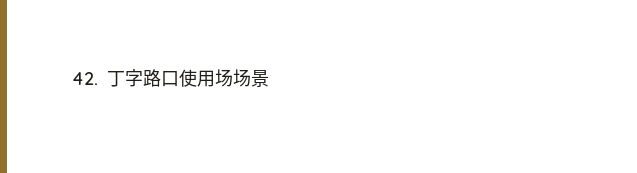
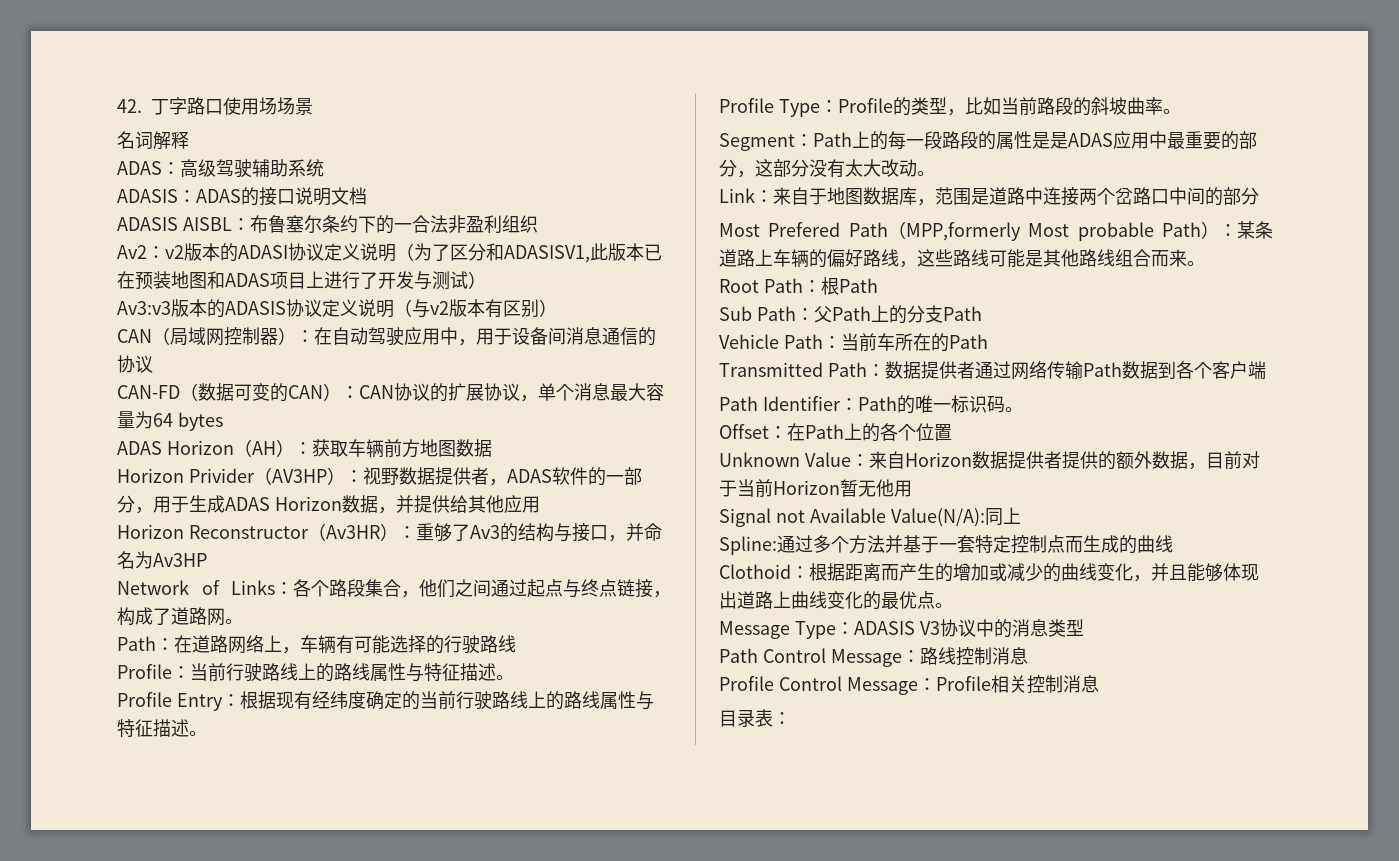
+ 名词解释
+ ADAS：高级驾驶辅助系统
+ ADASIS：ADAS的接口说明文档
+ ADASIS AISBL：布鲁塞尔条约下的一合法非盈利组织
+ Av2：v2版本的ADASI协议定义说明（为了区分和ADASISV1,此版本已在预装地图和ADAS项目上进行了开发与测试）
+ Av3:v3版本的ADASIS协议定义说明（与v2版本有区别）
+ CAN（局域网控制器）：在自动驾驶应用中，用于设备间消息通信的协议
+ CAN-FD（数据可变的CAN）：CAN协议的扩展协议，单个消息最大容量为64 bytes
+ ADAS Horizon（AH）：获取车辆前方地图数据
+ Horizon Privider（AV3HP）：视野数据提供者，ADAS软件的一部分，用于生成ADAS Horizon数据，并提供给其他应用
+ Horizon Reconstructor（Av3HR）：重够了Av3的结构与接口，并命名为Av3HP
+ Network of Links：各个路段集合，他们之间通过起点与终点链接，构成了道路网。
+ Path：在道路网络上，车辆有可能选择的行驶路线
+ Profile：当前行驶路线上的路线属性与特征描述。
+ Profile Entry：根据现有经纬度确定的当前行驶路线上的路线属性与特征描述。
+ Profile Type：Profile的类型，比如当前路段的斜坡曲率。
+ Segment：Path上的每一段路段的属性是是ADAS应用中最重要的部分，这部分没有太大改动。
+ Link：来自于地图数据库，范围是道路中连接两个岔路口中间的部分
+ Most Prefered Path（MPP,formerly Most probable Path）：某条道路上车辆的偏好路线，这些路线可能是其他路线组合而来。
+ Root Path：根Path
+ Sub Path：父Path上的分支Path
+ Vehicle Path：当前车所在的Path
+ Transmitted Path：数据提供者通过网络传输Path数据到各个客户端
+ Path Identifier：Path的唯一标识码。
+ Offset：在Path上的各个位置
+ Unknown Value：来自Horizon数据提供者提供的额外数据，目前对于当前Horizon暂无他用
+ Signal not Available Value(N/A):同上
+ Spline:通过多个方法并基于一套特定控制点而生成的曲线
+ Clothoid：根据距离而产生的增加或减少的曲线变化，并且能够体现出道路上曲线变化的最优点。
+ Message Type：ADASIS V3协议中的消息类型
+ Path Control Message：路线控制消息
+ Profile Control Message：Profile相关控制消息
+ 目录表：

